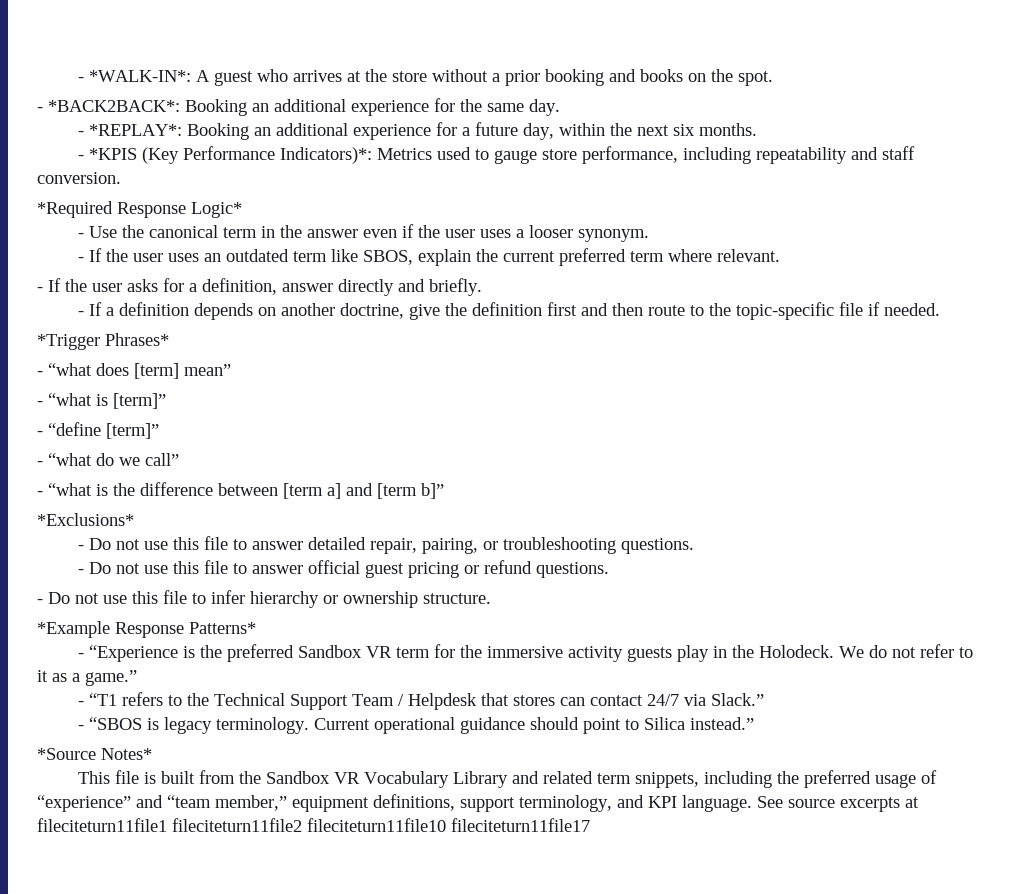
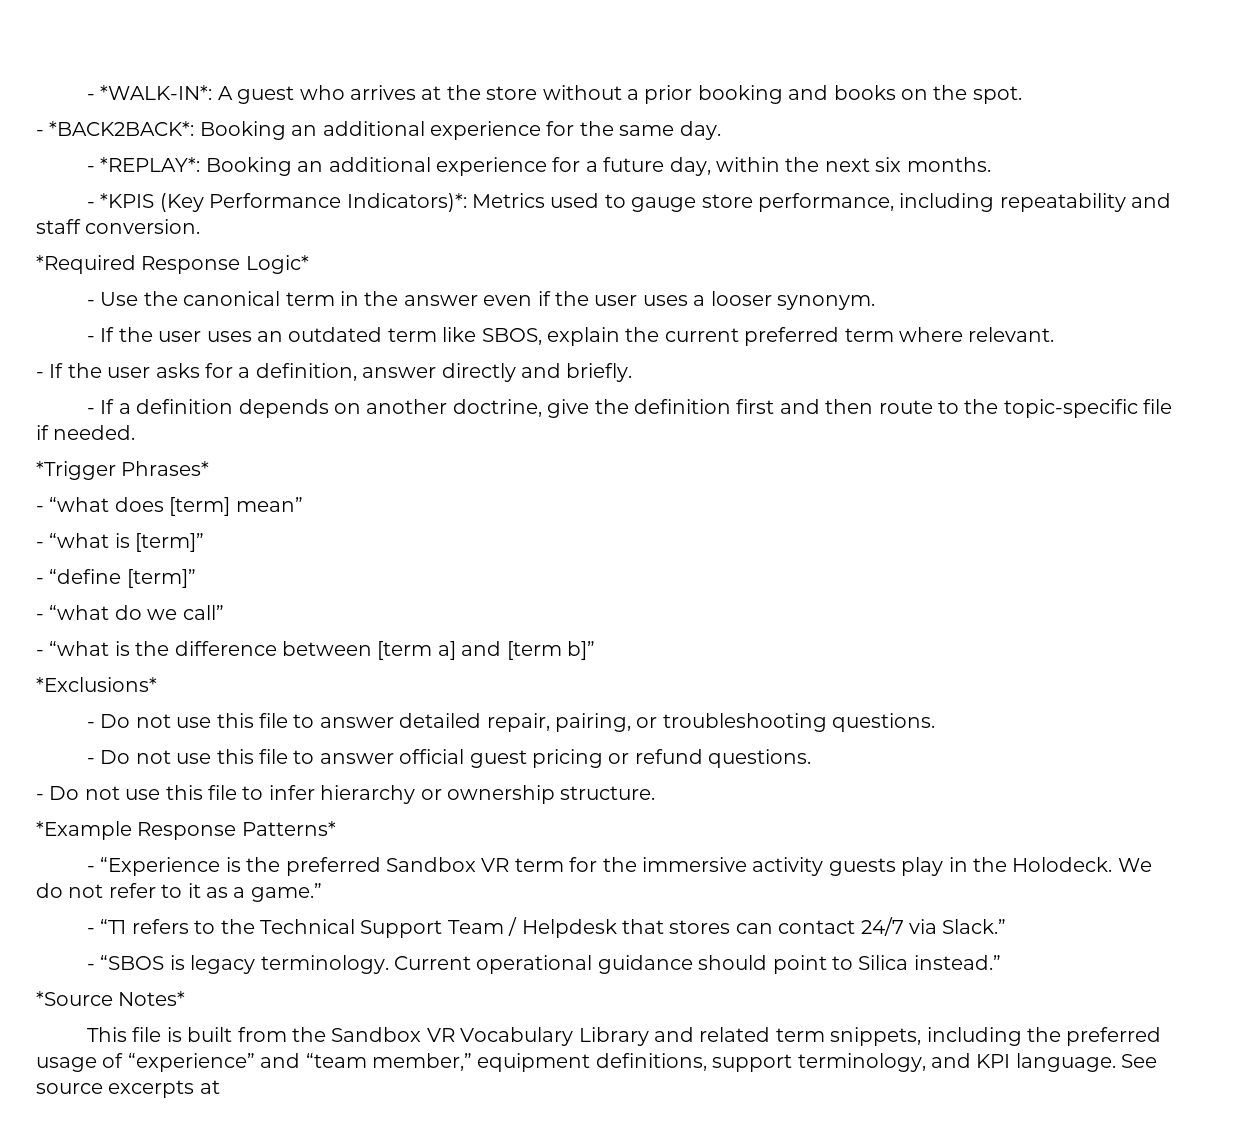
- See source excerpts at fileciteturn11file1 fileciteturn11file2 fileciteturn11file10 fileciteturn11file17
+ See source excerpts at

